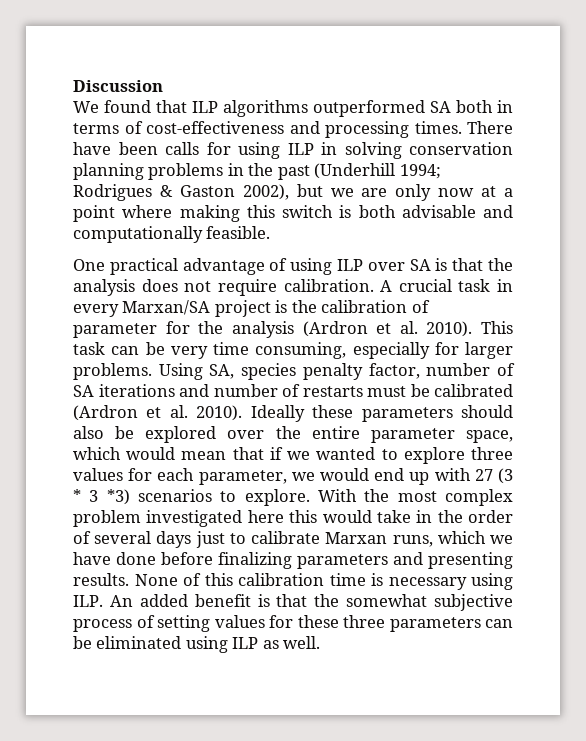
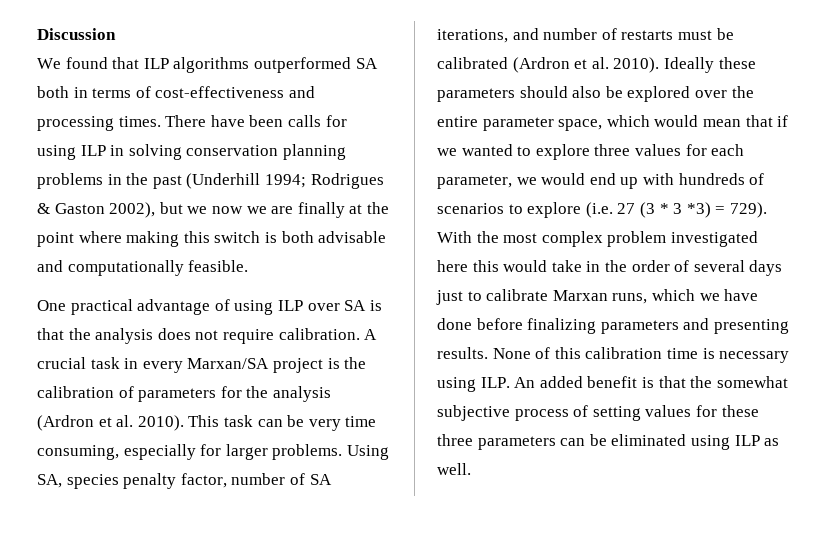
- There have been calls for using ILP in solving conservation planning problems in the past (Underhill 1994; Rodrigues & Gaston 2002), but we are only now at a point where making this switch is both advisable and computationally feasible.
+ There have been calls for using ILP in solving conservation planning problems in the past (Underhill 1994; Rodrigues & Gaston 2002), but we now we are finally at the point where making this switch is both advisable and computationally feasible.
- A crucial task in every Marxan/SA project is the calibration of parameter for the analysis (Ardron et al. 2010).
+ A crucial task in every Marxan/SA project is the calibration of parameters for the analysis (Ardron et al. 2010).
- Using SA, species penalty factor, number of SA iterations and number of restarts must be calibrated (Ardron et al. 2010).
+ Using SA, species penalty factor, number of SA iterations, and number of restarts must be calibrated (Ardron et al. 2010).
- Ideally these parameters should also be explored over the entire parameter space, which would mean that if we wanted to explore three values for each parameter, we would end up with 27 (3 * 3 *3) scenarios to explore.
+ Ideally these parameters should also be explored over the entire parameter space, which would mean that if we wanted to explore three values for each parameter, we would end up with hundreds of scenarios to explore (i.e. 27 (3 * 3 *3) = 729).

